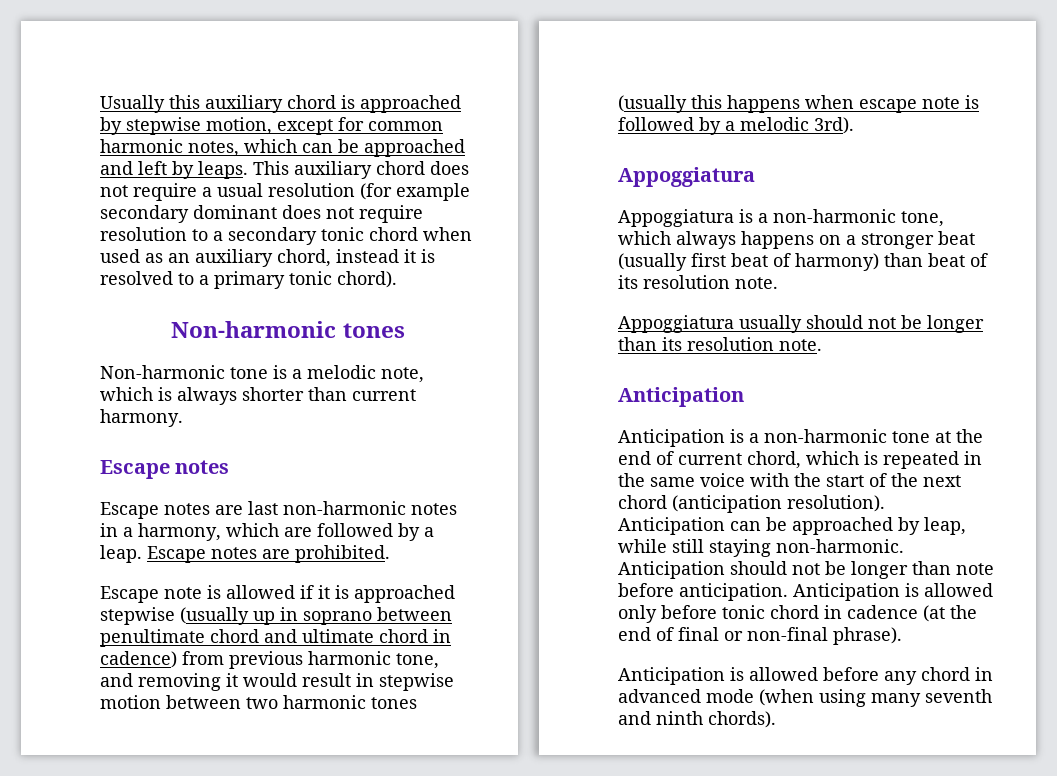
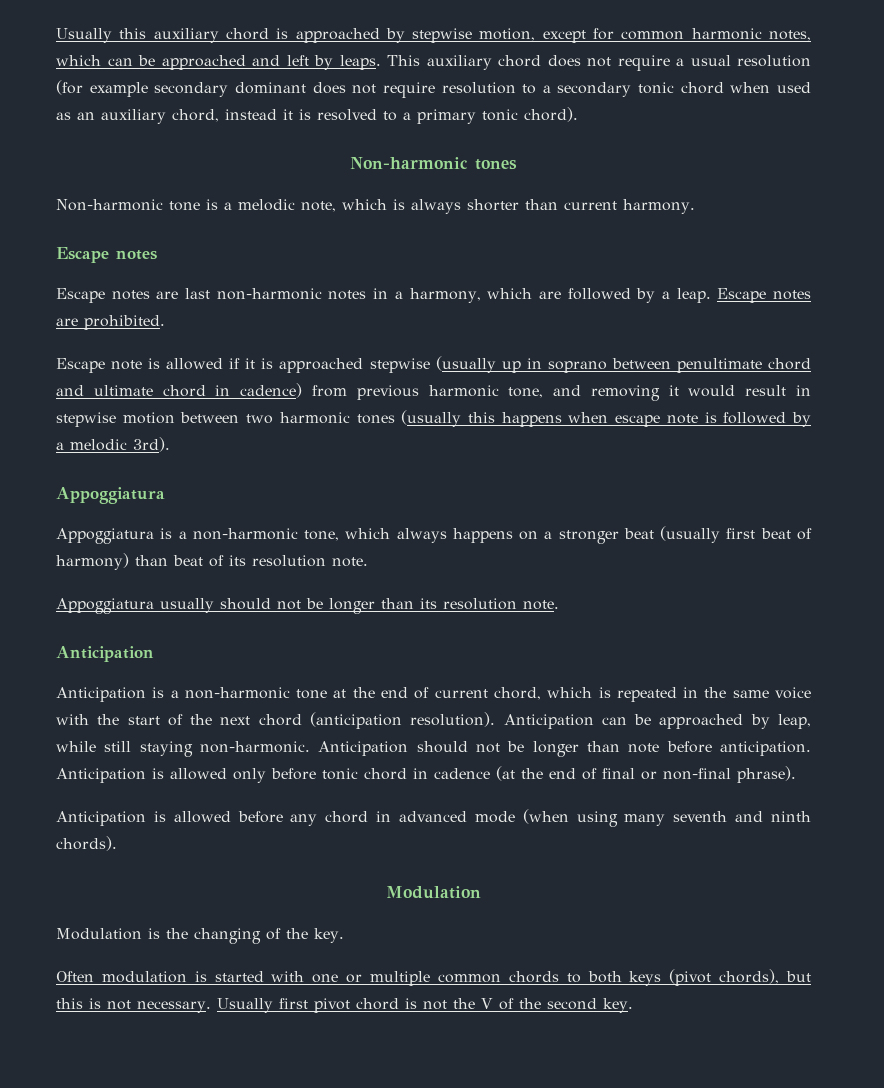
  Anticipation is allowed before any chord in advanced mode (when using many seventh and ninth chords).
+ Modulation
+ Modulation is the changing of the key.
+ Often modulation is started with one or multiple common chords to both keys (pivot chords), but this is not necessary. Usually first pivot chord is not the V of the second key.

